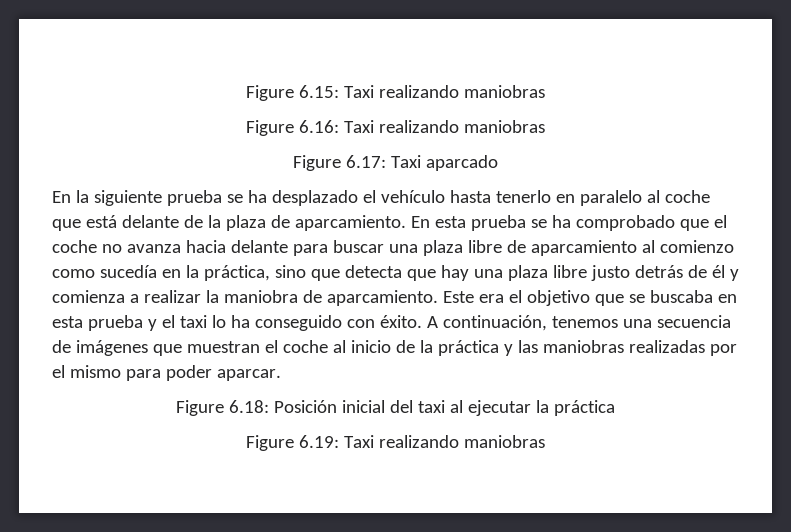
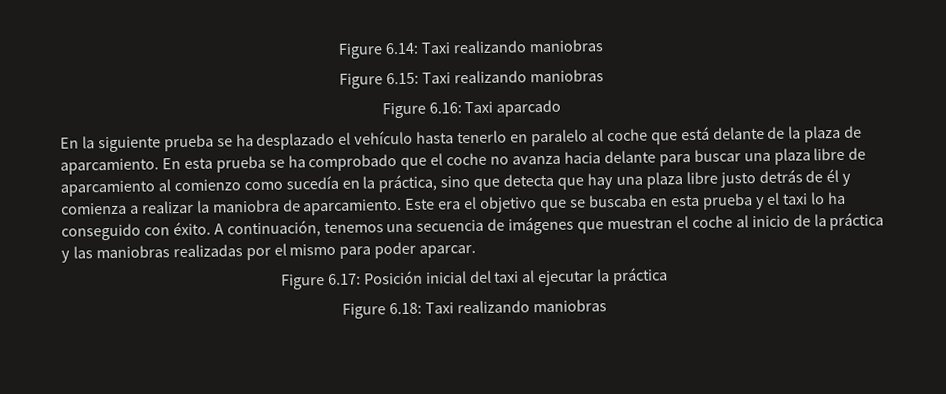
+ Figure 6.14: Taxi realizando maniobras
- Figure 6.16: Taxi realizando maniobras
- Figure 6.17: Taxi aparcado
+ Figure 6.16: Taxi aparcado
- Figure 6.18: Posición inicial del taxi al ejecutar la práctica
+ Figure 6.17: Posición inicial del taxi al ejecutar la práctica
- Figure 6.19: Taxi realizando maniobras
+ Figure 6.18: Taxi realizando maniobras

